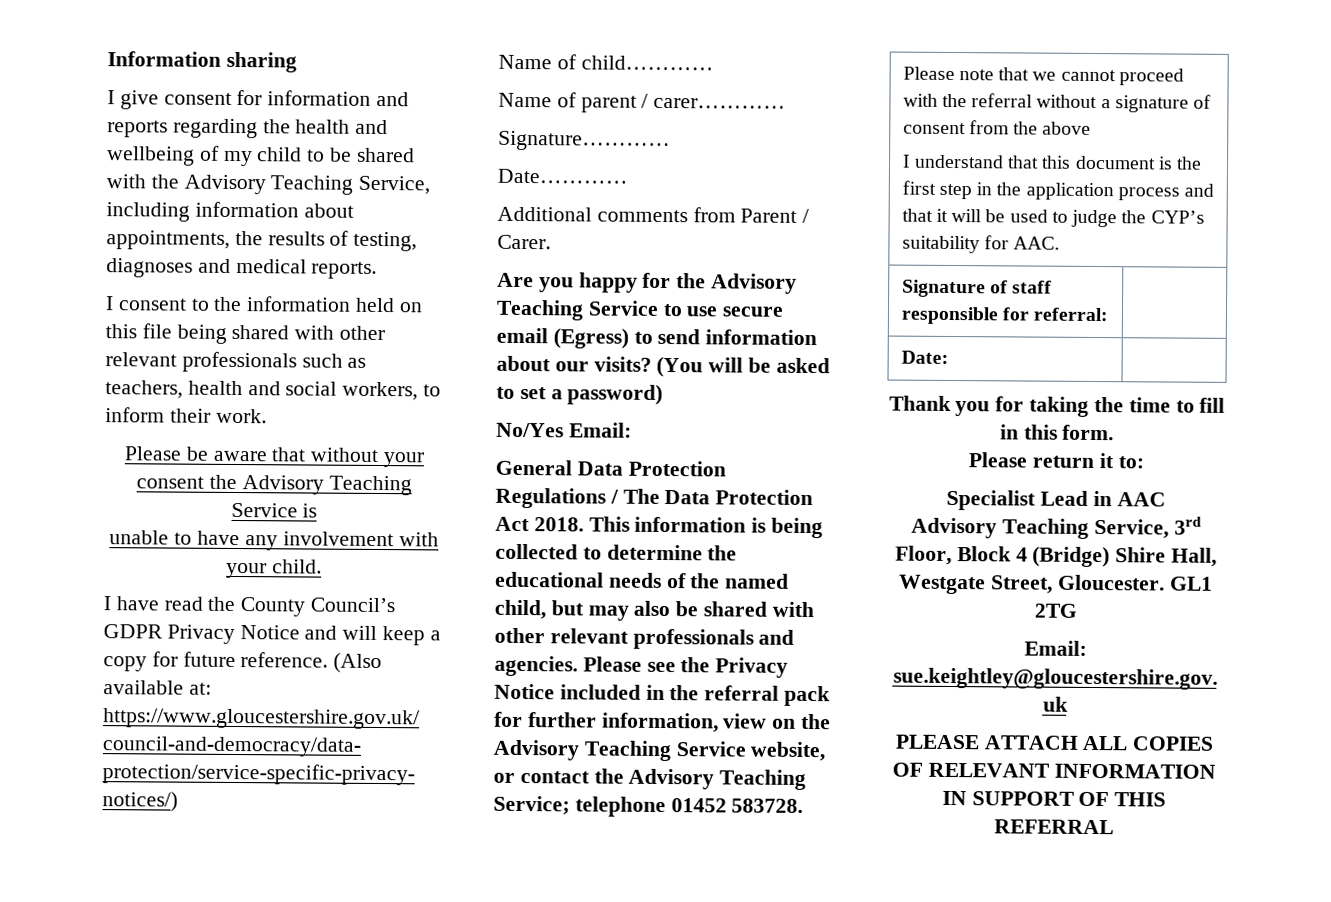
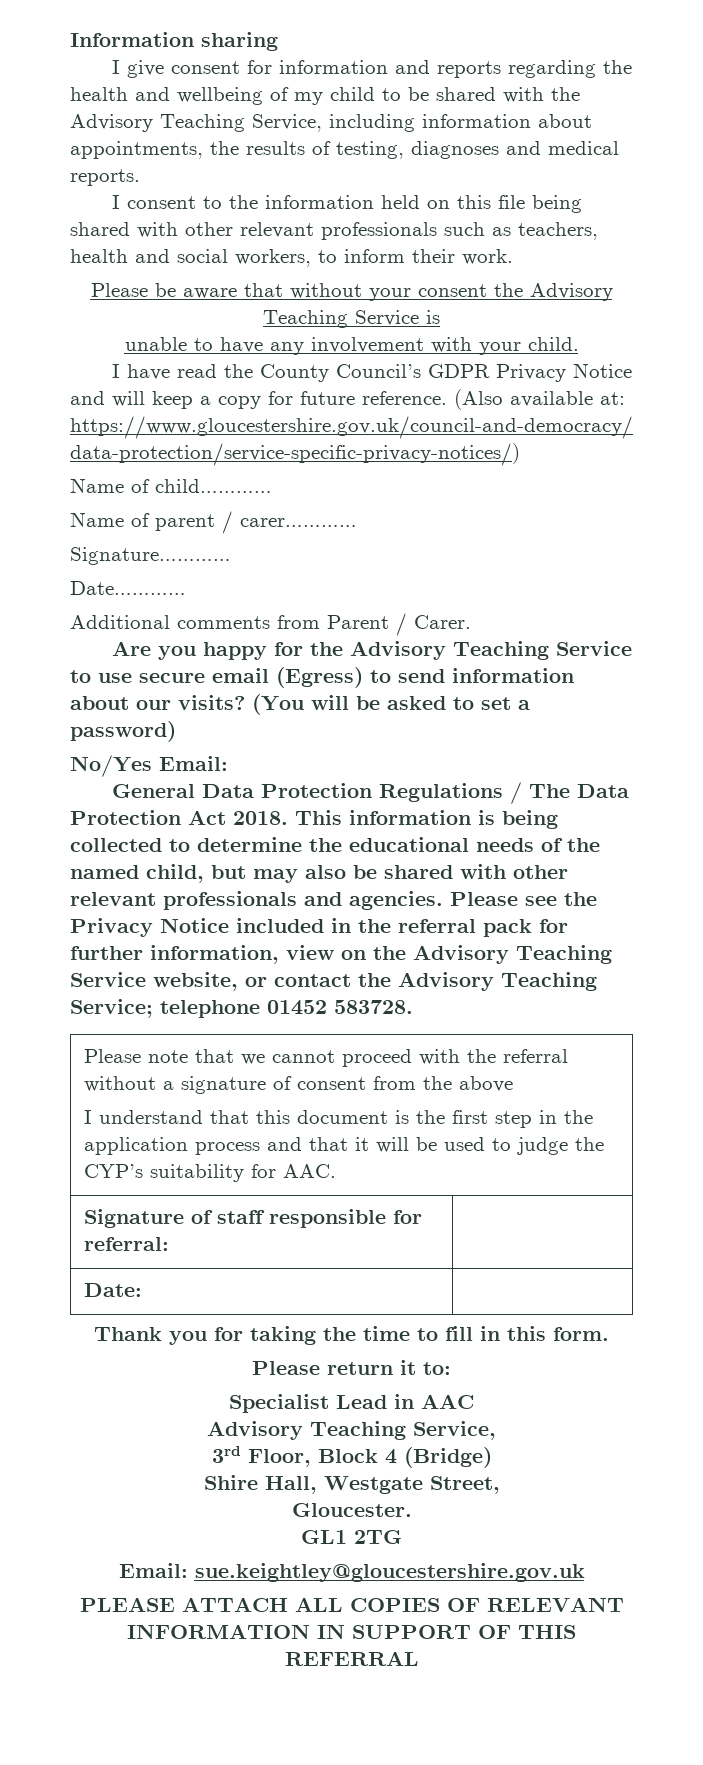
  Specialist Lead in AAC
- Advisory Teaching Service, 3rd Floor, Block 4 (Bridge) Shire Hall, Westgate Street, Gloucester. GL1 2TG
+ Advisory Teaching Service,
+ 3rd Floor, Block 4 (Bridge)
+ Shire Hall, Westgate Street,
+ Gloucester.
+ GL1 2TG

